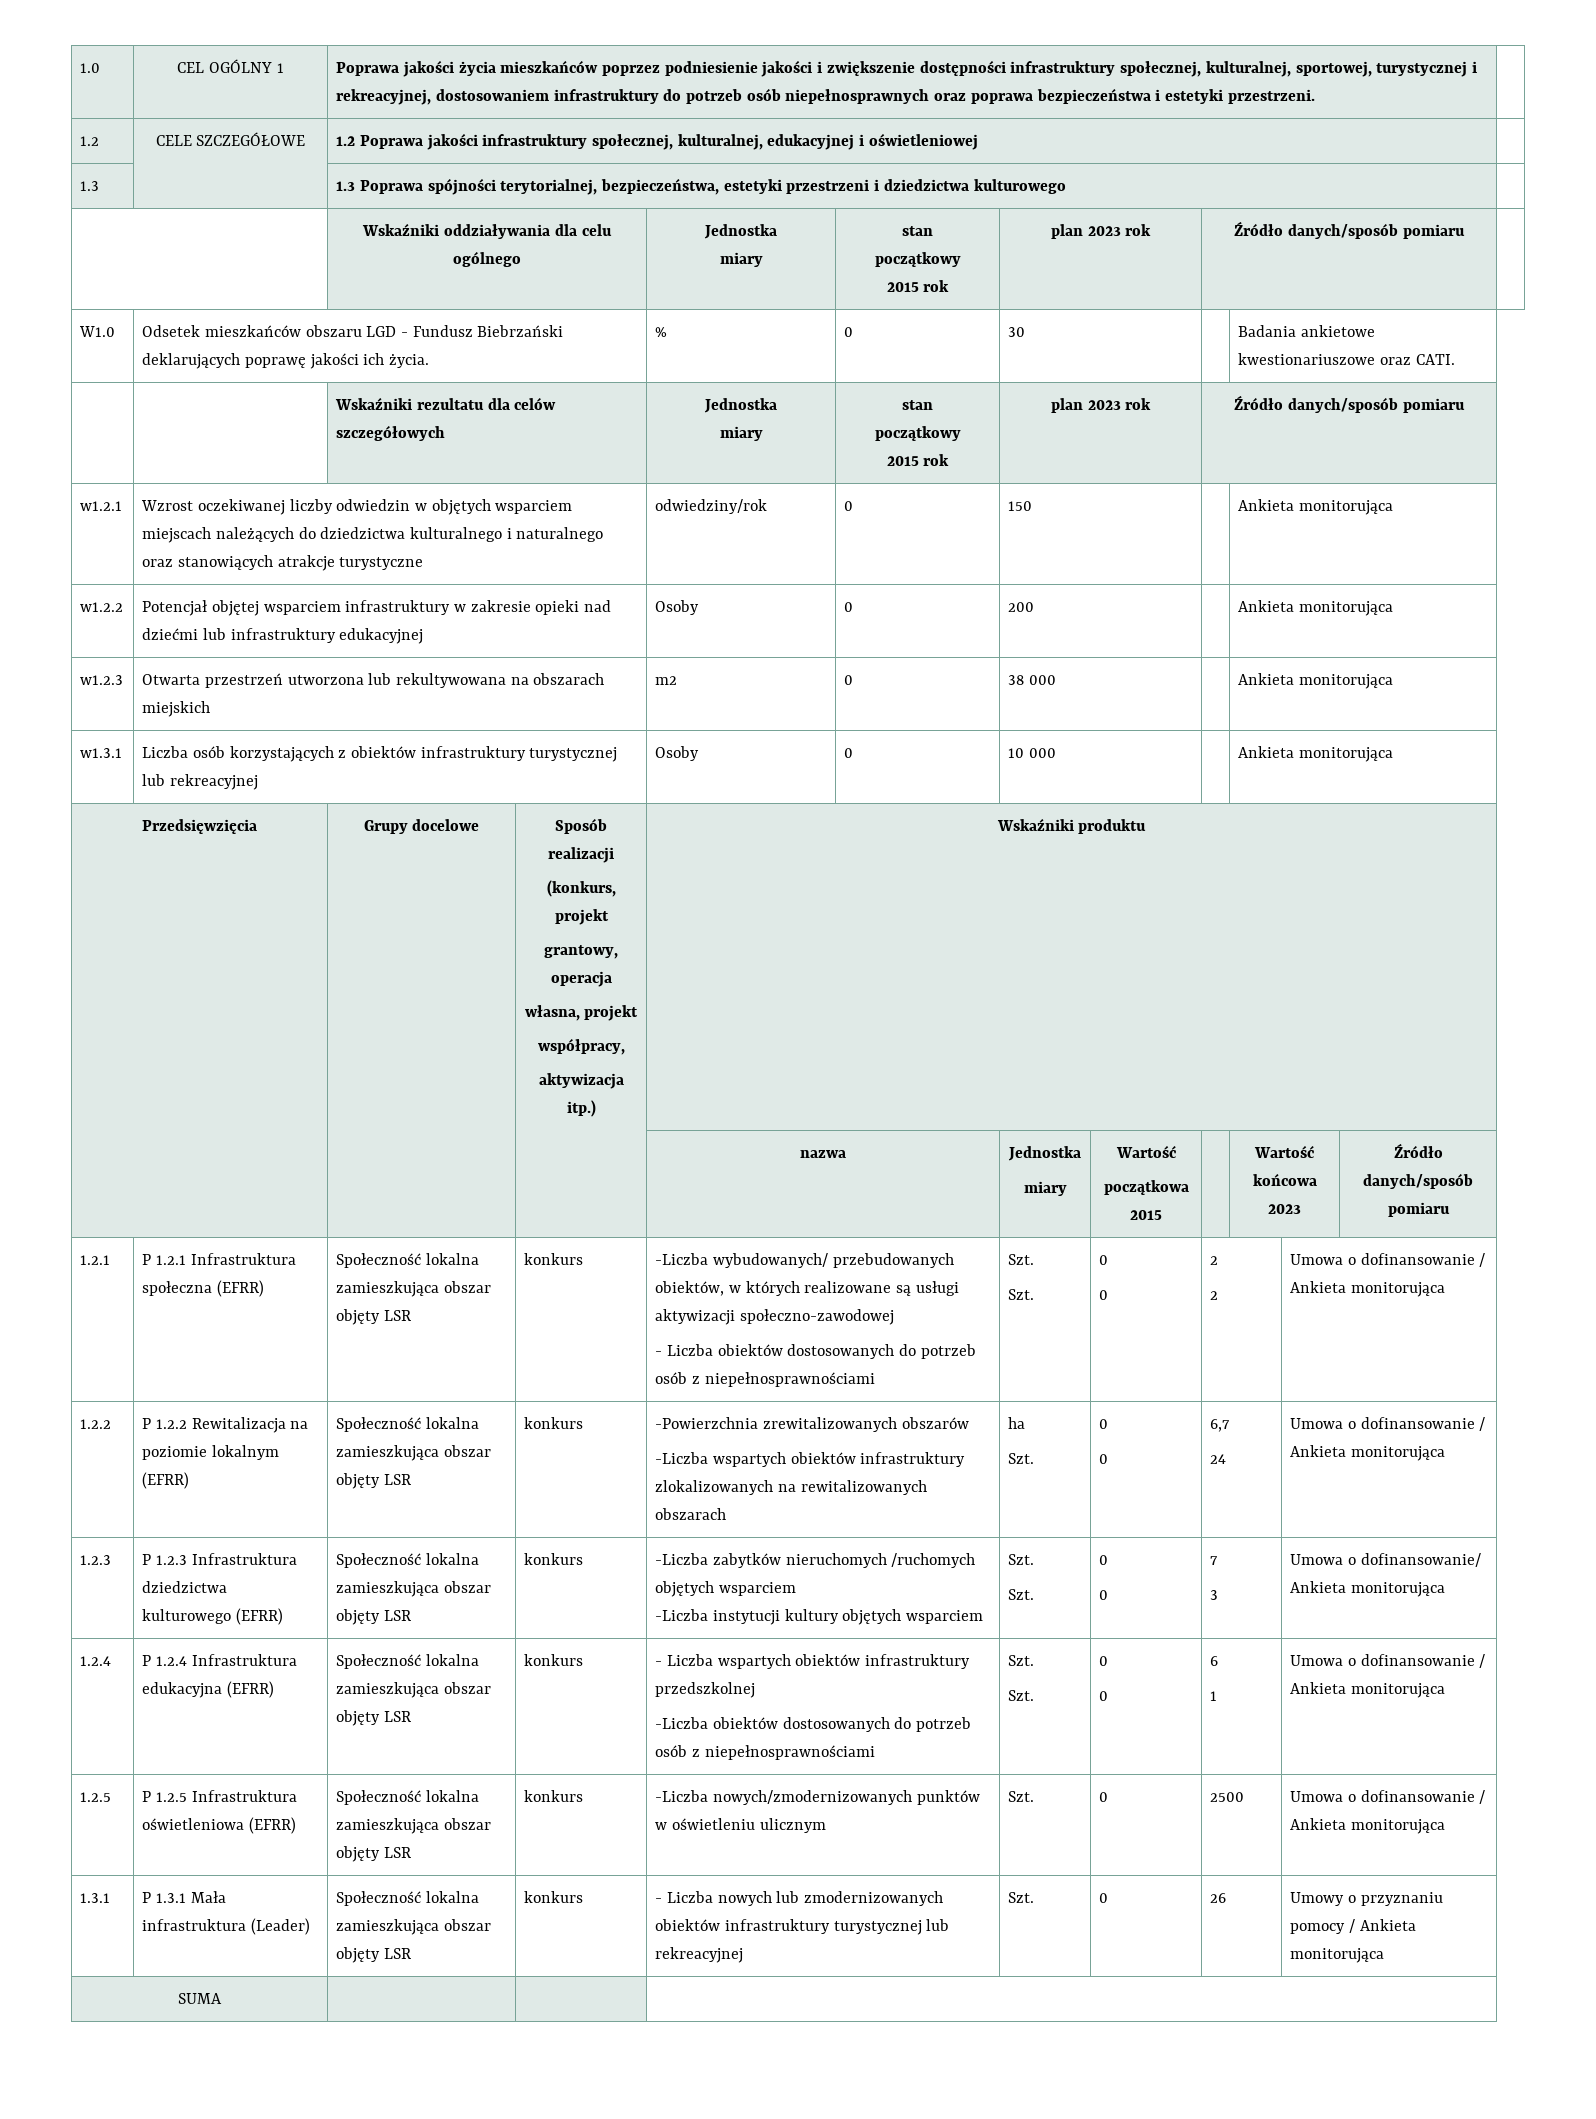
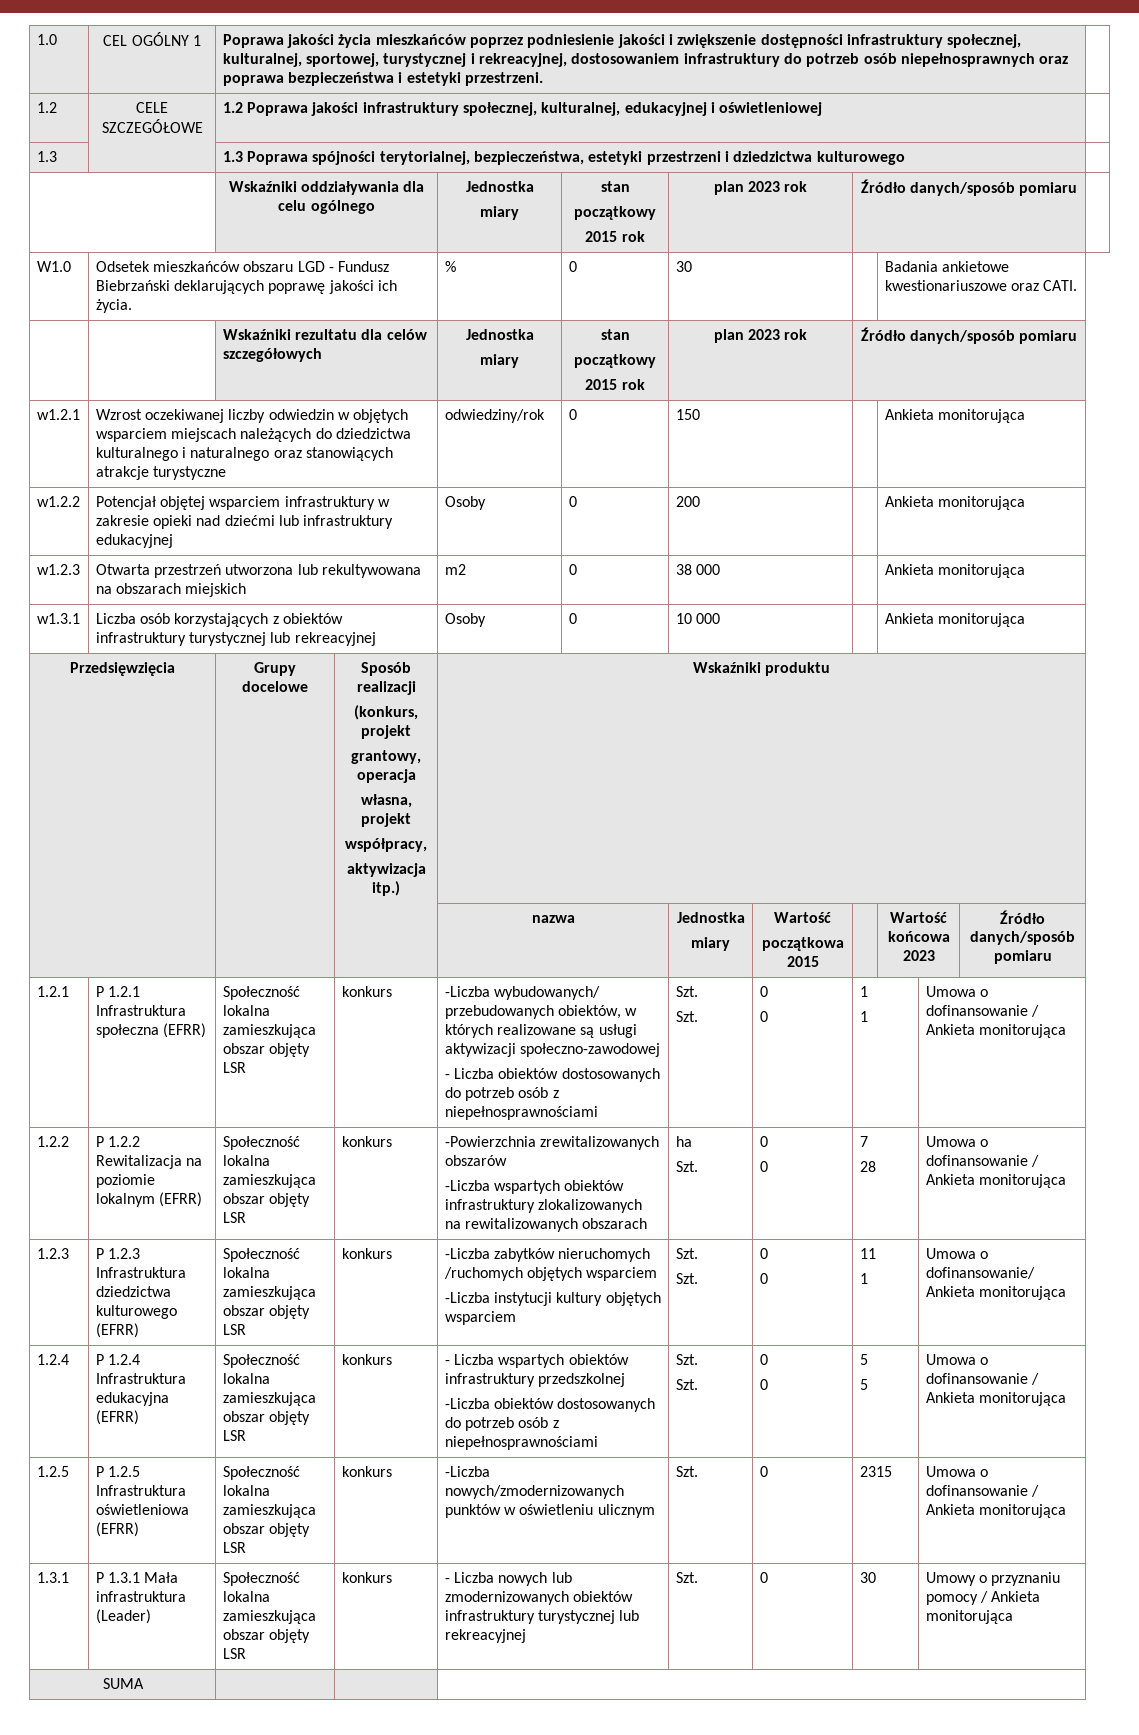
- 0 | 2
- 2
+ 0 | 1
+ 1
  1.2.2 | P 1.2.2 Rewitalizacja na poziomie lokalnym (EFRR) | Społeczność lokalna zamieszkująca obszar objęty LSR | konkurs | -Powierzchnia zrewitalizowanych obszarów
  -Liczba wspartych obiektów infrastruktury zlokalizowanych na rewitalizowanych obszarach | ha
  Szt. | 0
- 0 | 6,7
- 24 | Umowa o dofinansowanie / Ankieta monitorująca
+ 0 | 7
+ 28 | Umowa o dofinansowanie / Ankieta monitorująca
  1.2.3 | P 1.2.3 Infrastruktura dziedzictwa kulturowego (EFRR) | Społeczność lokalna zamieszkująca obszar objęty LSR | konkurs | -Liczba zabytków nieruchomych /ruchomych objętych wsparciem
  -Liczba instytucji kultury objętych wsparciem | Szt.
  Szt. | 0
- 0 | 7
- 3 | Umowa o dofinansowanie/ Ankieta monitorująca
+ 0 | 11
+ 1 | Umowa o dofinansowanie/ Ankieta monitorująca
  1.2.4 | P 1.2.4 Infrastruktura edukacyjna (EFRR) | Społeczność lokalna zamieszkująca obszar objęty LSR | konkurs | - Liczba wspartych obiektów infrastruktury przedszkolnej
  -Liczba obiektów dostosowanych do potrzeb osób z niepełnosprawnościami | Szt.
  Szt. | 0
- 0 | 6
- 1 | Umowa o dofinansowanie / Ankieta monitorująca
+ 0 | 5
+ 5 | Umowa o dofinansowanie / Ankieta monitorująca
- 1.2.5 | P 1.2.5 Infrastruktura oświetleniowa (EFRR) | Społeczność lokalna zamieszkująca obszar objęty LSR | konkurs | -Liczba nowych/zmodernizowanych punktów w oświetleniu ulicznym | Szt. | 0 | 2500 | Umowa o dofinansowanie / Ankieta monitorująca
+ 1.2.5 | P 1.2.5 Infrastruktura oświetleniowa (EFRR) | Społeczność lokalna zamieszkująca obszar objęty LSR | konkurs | -Liczba nowych/zmodernizowanych punktów w oświetleniu ulicznym | Szt. | 0 | 2315 | Umowa o dofinansowanie / Ankieta monitorująca
- 1.3.1 | P 1.3.1 Mała infrastruktura (Leader) | Społeczność lokalna zamieszkująca obszar objęty LSR | konkurs | - Liczba nowych lub zmodernizowanych obiektów infrastruktury turystycznej lub rekreacyjnej | Szt. | 0 | 26 | Umowy o przyznaniu pomocy / Ankieta monitorująca
+ 1.3.1 | P 1.3.1 Mała infrastruktura (Leader) | Społeczność lokalna zamieszkująca obszar objęty LSR | konkurs | - Liczba nowych lub zmodernizowanych obiektów infrastruktury turystycznej lub rekreacyjnej | Szt. | 0 | 30 | Umowy o przyznaniu pomocy / Ankieta monitorująca

